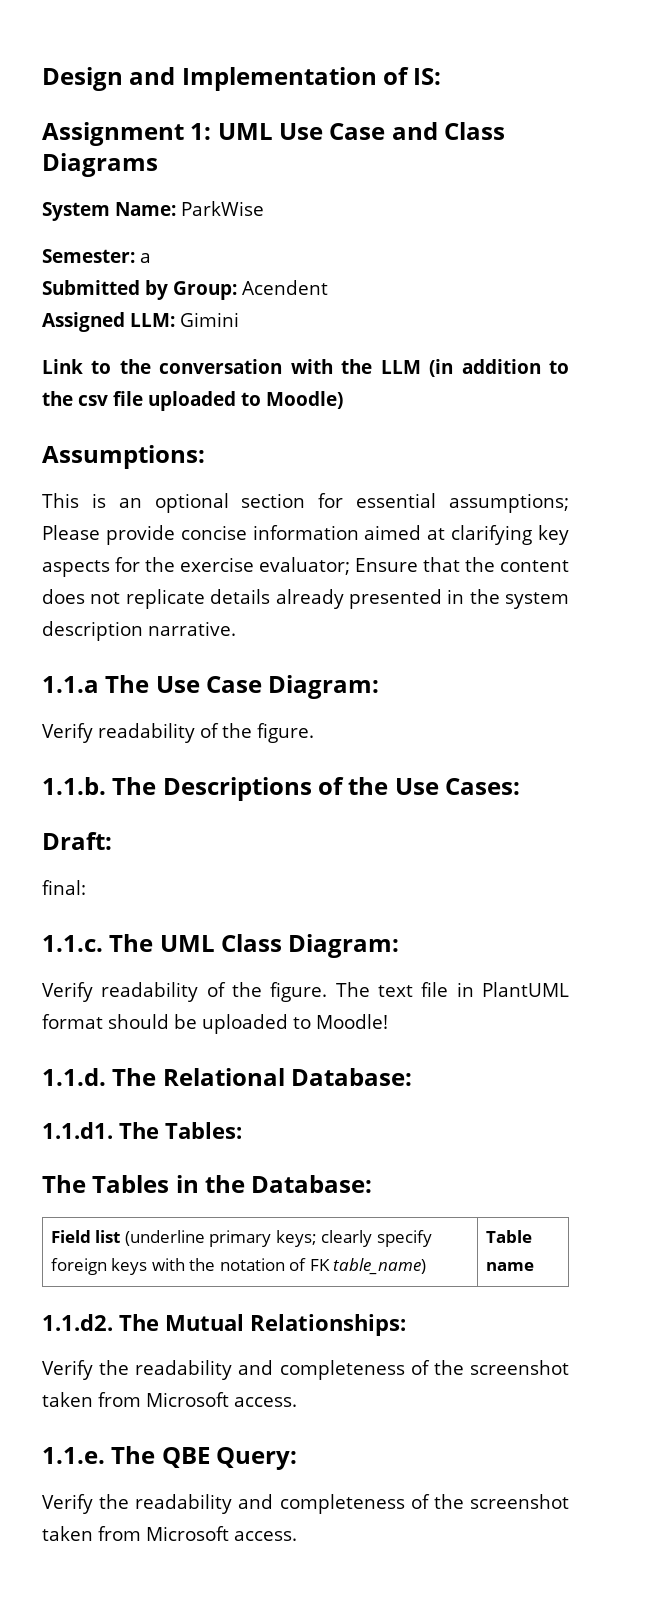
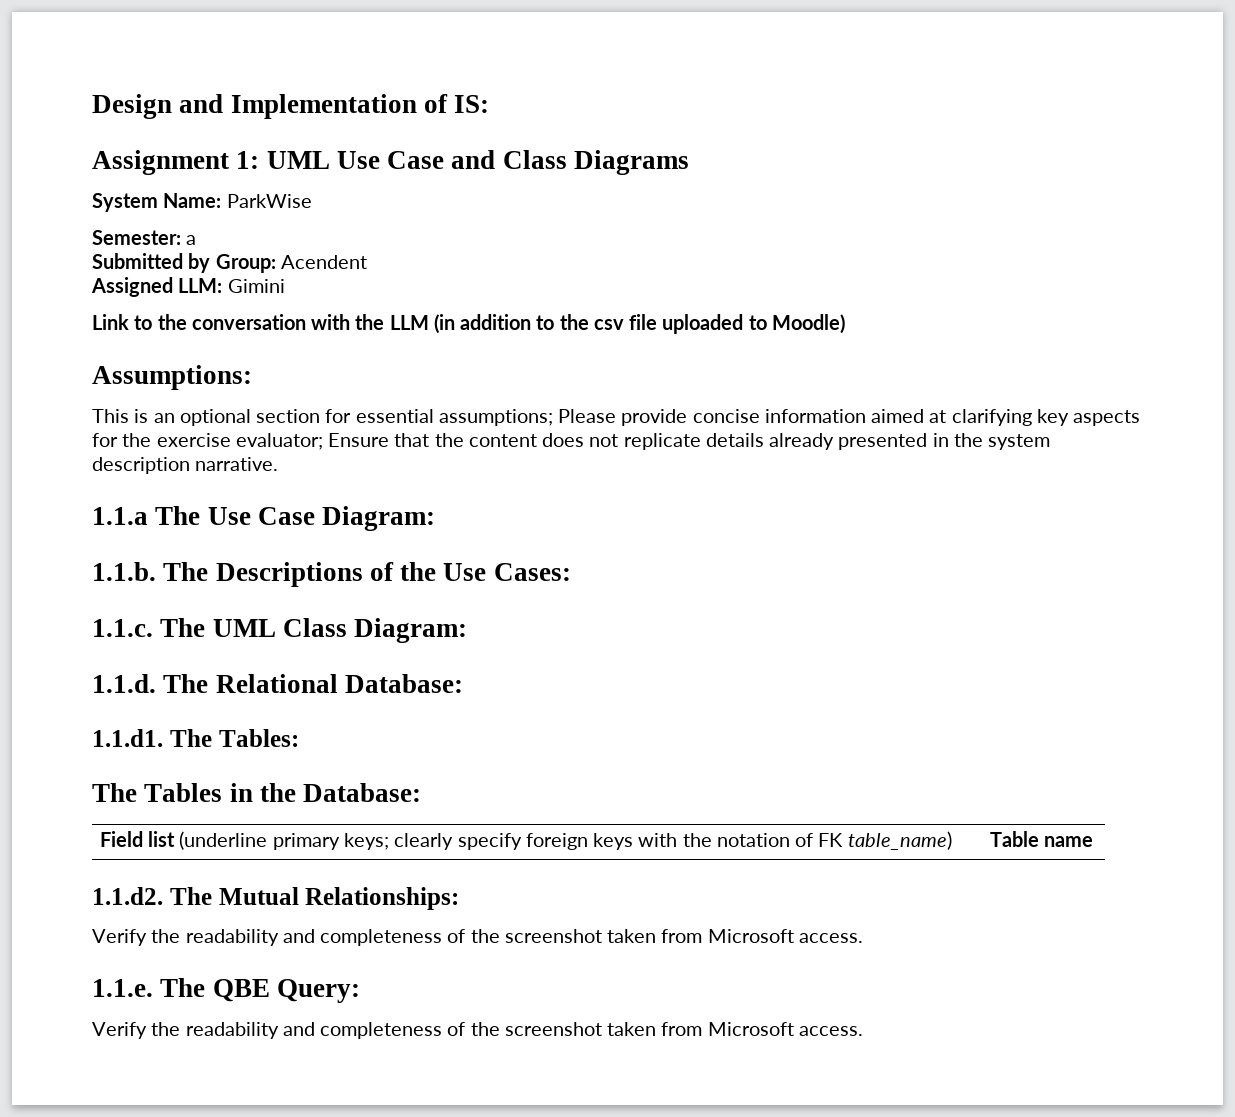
  1.1.a The Use Case Diagram:
- Verify readability of the figure.
- Draft:
- final:
- Verify readability of the figure. The text file in PlantUML format should be uploaded to Moodle!

